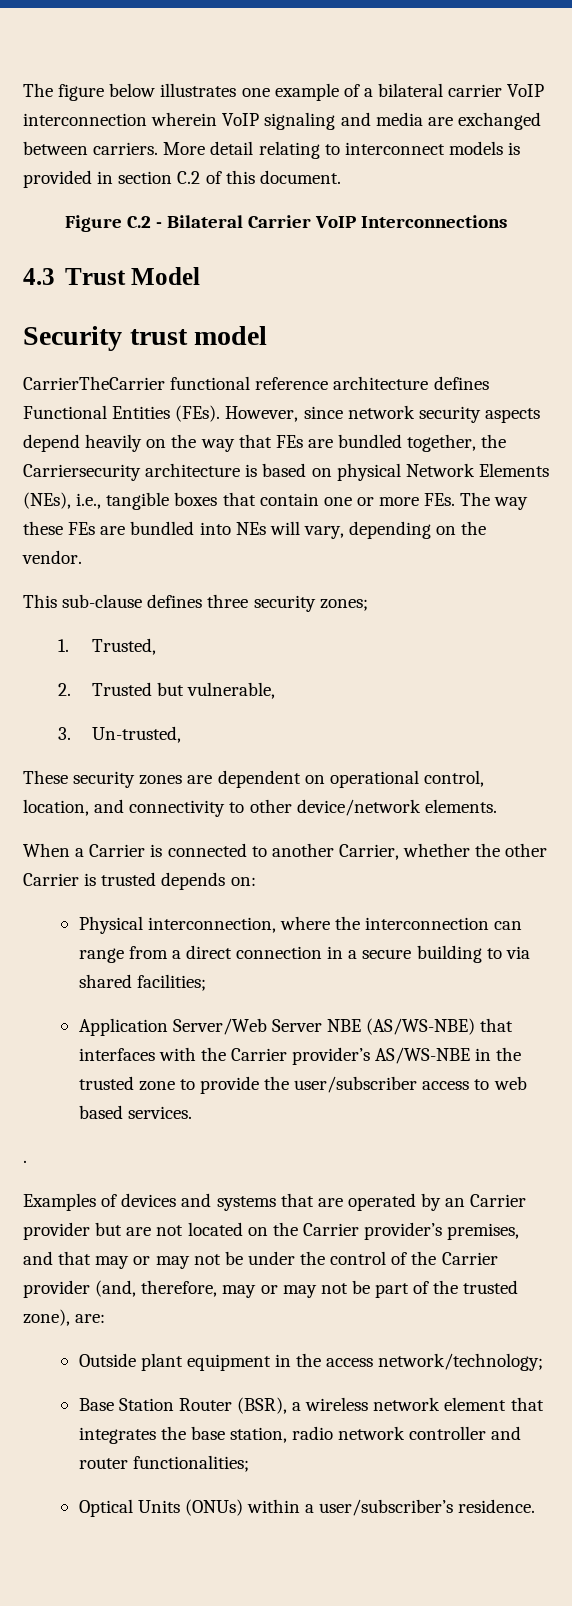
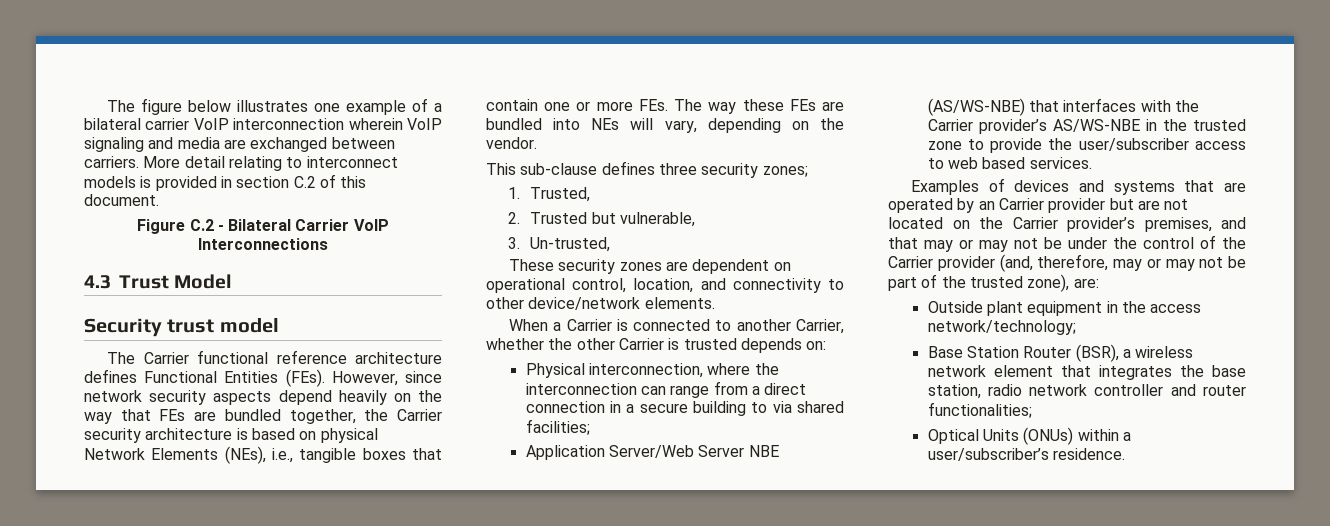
- CarrierTheCarrier functional reference architecture defines Functional Entities (FEs).
+ The Carrier functional reference architecture defines Functional Entities (FEs).
- However, since network security aspects depend heavily on the way that FEs are bundled together, the Carriersecurity architecture is based on physical Network Elements (NEs), i.e., tangible boxes that contain one or more FEs. The way these FEs are bundled into NEs will vary, depending on the vendor.
+ However, since network security aspects depend heavily on the way that FEs are bundled together, the Carrier security architecture is based on physical Network Elements (NEs), i.e., tangible boxes that contain one or more FEs. The way these FEs are bundled into NEs will vary, depending on the vendor.
- .

